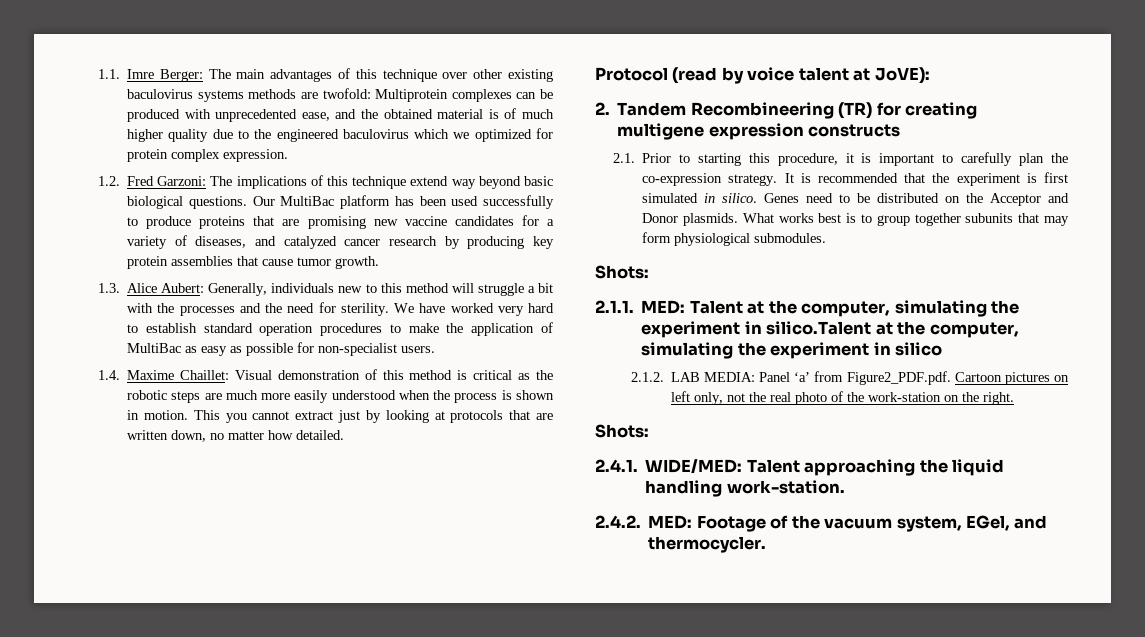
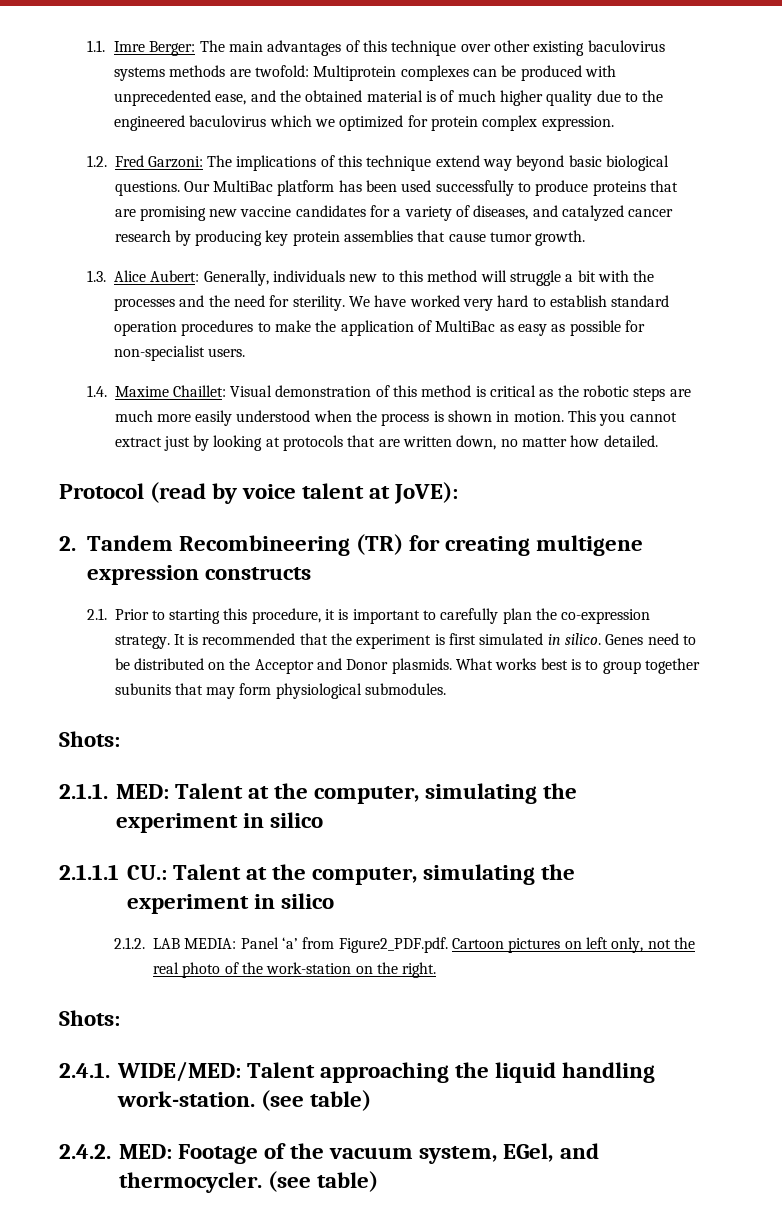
- 2.1.1. MED: Talent at the computer, simulating the experiment in silico.Talent at the computer, simulating the experiment in silico
+ 2.1.1. MED: Talent at the computer, simulating the experiment in silico
+ 2.1.1.1 CU.: Talent at the computer, simulating the experiment in silico
- 2.4.1. WIDE/MED: Talent approaching the liquid handling work-station.
+ 2.4.1. WIDE/MED: Talent approaching the liquid handling work-station. (see table)
- 2.4.2. MED: Footage of the vacuum system, EGel, and thermocycler.
+ 2.4.2. MED: Footage of the vacuum system, EGel, and thermocycler. (see table)

